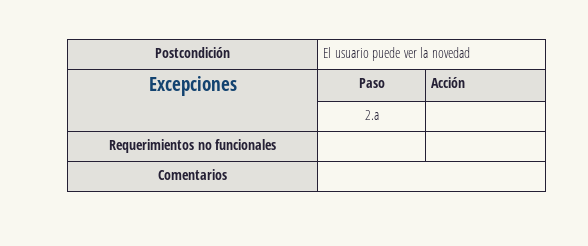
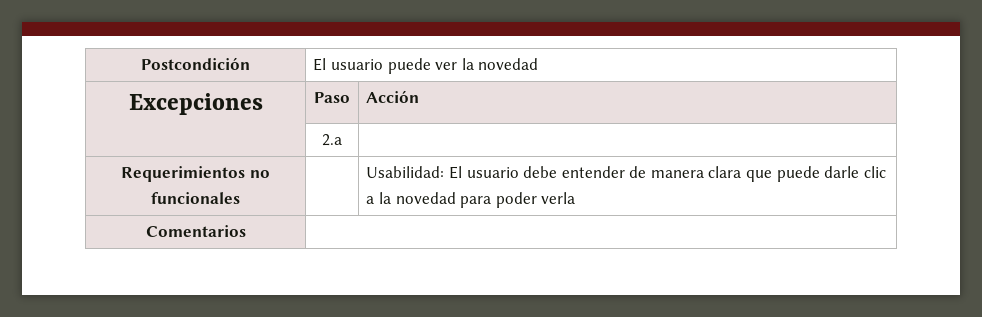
- Requerimientos no funcionales | |
+ Requerimientos no funcionales | | Usabilidad: El usuario debe entender de manera clara que puede darle clic a la novedad para poder verla

